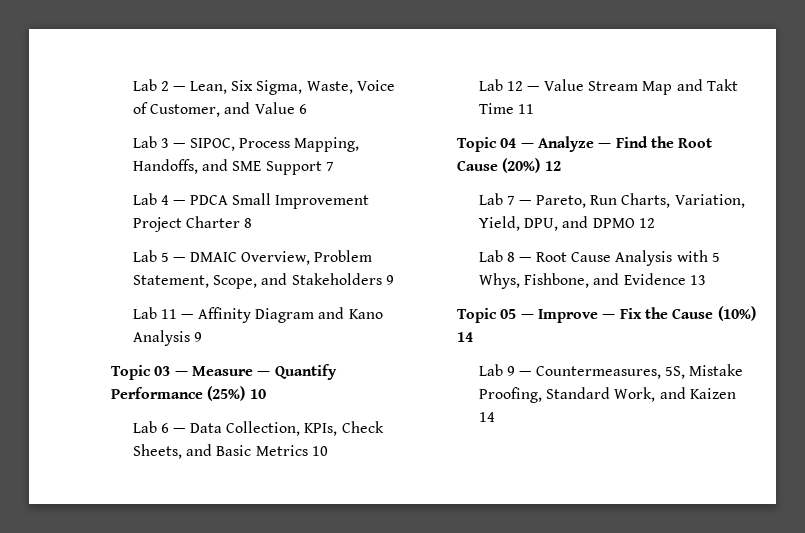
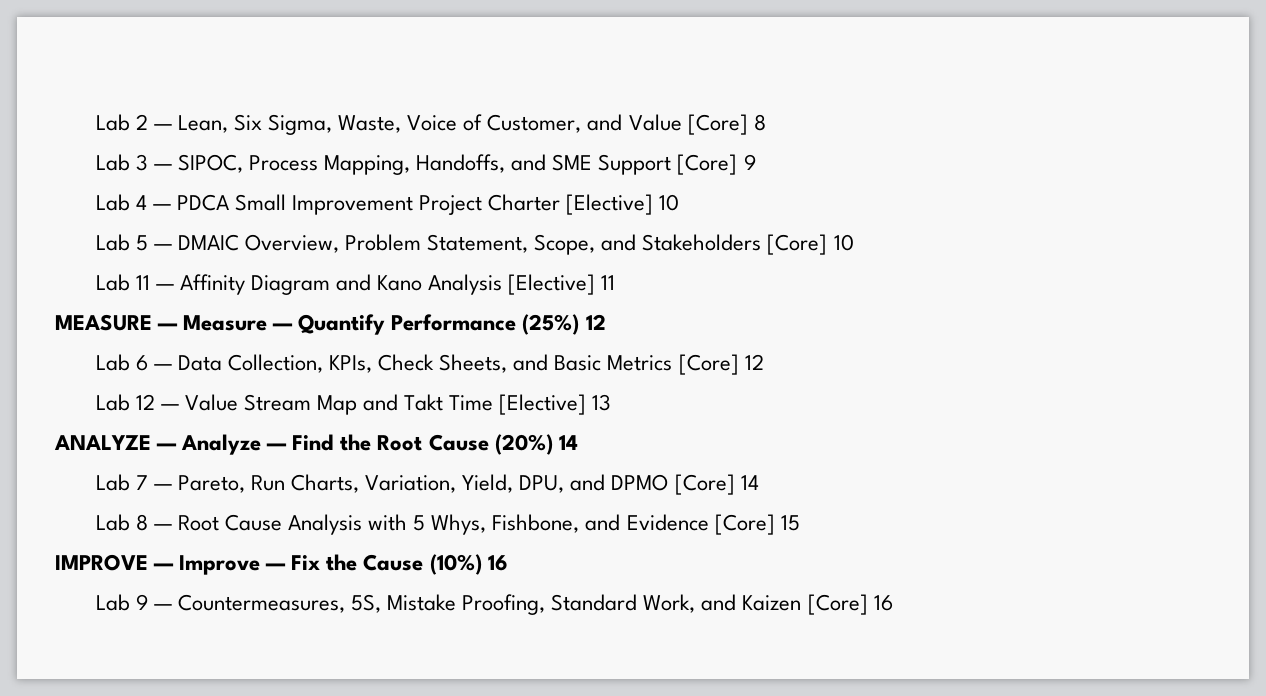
- Lab 2 — Lean, Six Sigma, Waste, Voice of Customer, and Value 6
+ Lab 2 — Lean, Six Sigma, Waste, Voice of Customer, and Value [Core] 8
- Lab 3 — SIPOC, Process Mapping, Handoffs, and SME Support 7
+ Lab 3 — SIPOC, Process Mapping, Handoffs, and SME Support [Core] 9
- Lab 4 — PDCA Small Improvement Project Charter 8
+ Lab 4 — PDCA Small Improvement Project Charter [Elective] 10
- Lab 5 — DMAIC Overview, Problem Statement, Scope, and Stakeholders 9
+ Lab 5 — DMAIC Overview, Problem Statement, Scope, and Stakeholders [Core] 10
- Lab 11 — Affinity Diagram and Kano Analysis 9
- Topic 03 — Measure — Quantify Performance (25%) 10
+ Lab 11 — Affinity Diagram and Kano Analysis [Elective] 11
+ MEASURE — Measure — Quantify Performance (25%) 12
- Lab 6 — Data Collection, KPIs, Check Sheets, and Basic Metrics 10
+ Lab 6 — Data Collection, KPIs, Check Sheets, and Basic Metrics [Core] 12
- Lab 12 — Value Stream Map and Takt Time 11
- Topic 04 — Analyze — Find the Root Cause (20%) 12
+ Lab 12 — Value Stream Map and Takt Time [Elective] 13
+ ANALYZE — Analyze — Find the Root Cause (20%) 14
- Lab 7 — Pareto, Run Charts, Variation, Yield, DPU, and DPMO 12
+ Lab 7 — Pareto, Run Charts, Variation, Yield, DPU, and DPMO [Core] 14
- Lab 8 — Root Cause Analysis with 5 Whys, Fishbone, and Evidence 13
- Topic 05 — Improve — Fix the Cause (10%) 14
+ Lab 8 — Root Cause Analysis with 5 Whys, Fishbone, and Evidence [Core] 15
+ IMPROVE — Improve — Fix the Cause (10%) 16
- Lab 9 — Countermeasures, 5S, Mistake Proofing, Standard Work, and Kaizen 14
+ Lab 9 — Countermeasures, 5S, Mistake Proofing, Standard Work, and Kaizen [Core] 16

